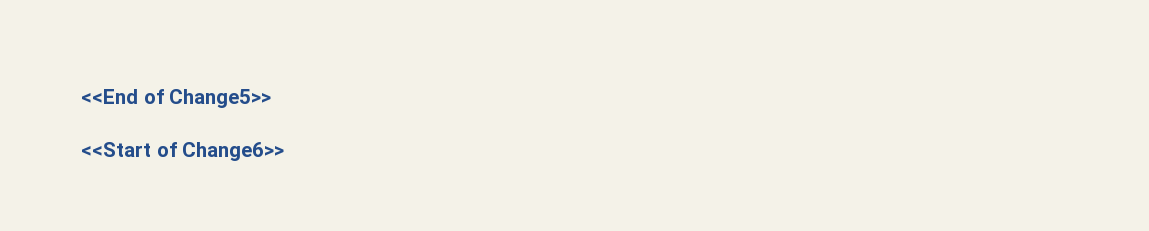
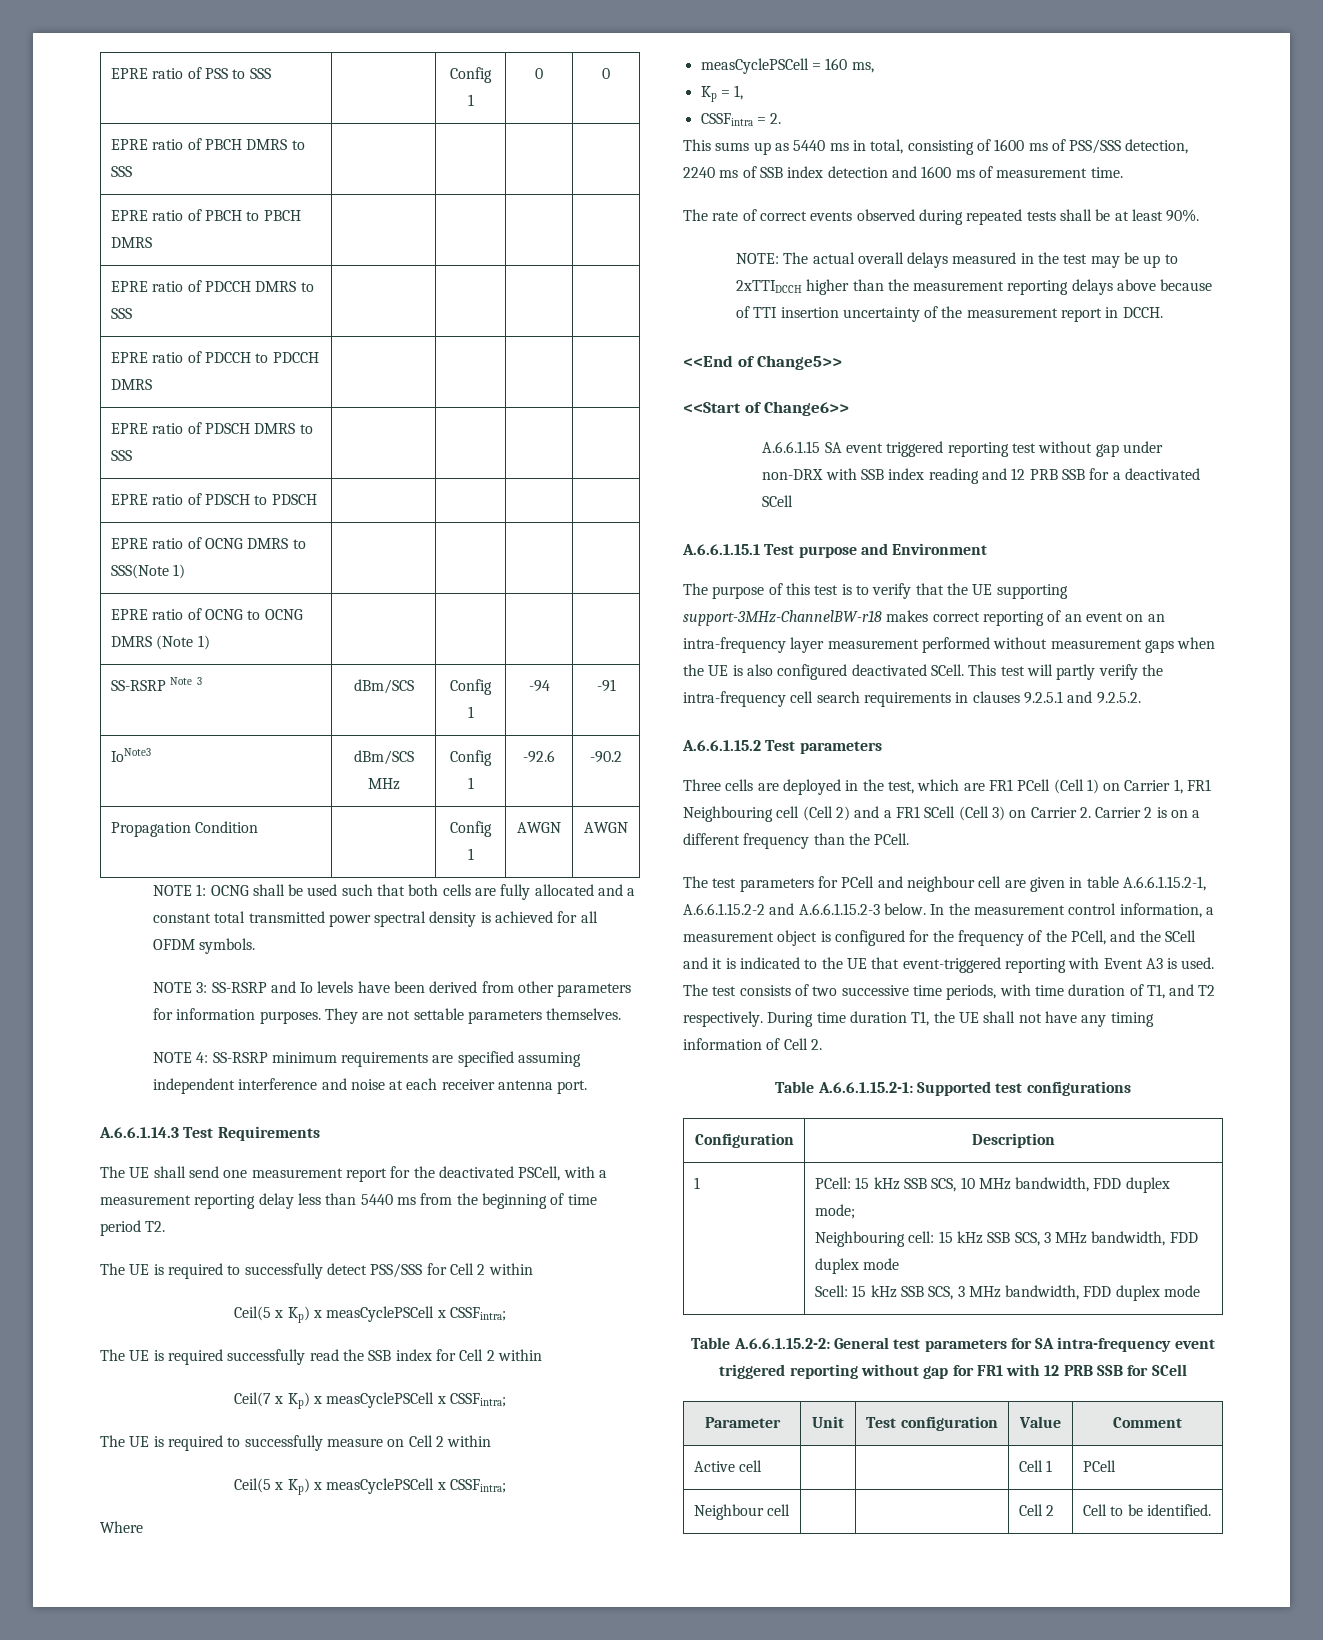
+ EPRE ratio of PSS to SSS | | Config 1 | 0 | 0
+ EPRE ratio of PBCH DMRS to SSS | | | |
+ EPRE ratio of PBCH to PBCH DMRS | | | |
+ EPRE ratio of PDCCH DMRS to SSS | | | |
+ EPRE ratio of PDCCH to PDCCH DMRS | | | |
+ EPRE ratio of PDSCH DMRS to SSS | | | |
+ EPRE ratio of PDSCH to PDSCH | | | |
+ EPRE ratio of OCNG DMRS to SSS(Note 1) | | | |
+ EPRE ratio of OCNG to OCNG DMRS (Note 1) | | | |
+ SS-RSRP Note 3 | dBm/SCS | Config 1 | -94 | -91
+ IoNote3 | dBm/SCS MHz | Config 1 | -92.6 | -90.2
+ Propagation Condition | | Config 1 | AWGN | AWGN
+ NOTE 1: OCNG shall be used such that both cells are fully allocated and a constant total transmitted power spectral density is achieved for all OFDM symbols.
+ NOTE 3: SS-RSRP and Io levels have been derived from other parameters for information purposes. They are not settable parameters themselves.
+ NOTE 4: SS-RSRP minimum requirements are specified assuming independent interference and noise at each receiver antenna port.
+ A.6.6.1.14.3 Test Requirements
+ The UE shall send one measurement report for the deactivated PSCell, with a measurement reporting delay less than 5440 ms from the beginning of time period T2.
+ The UE is required to successfully detect PSS/SSS for Cell 2 within
+ Ceil(5 x Kp) x measCyclePSCell x CSSFintra;
+ The UE is required successfully read the SSB index for Cell 2 within
+ Ceil(7 x Kp) x measCyclePSCell x CSSFintra;
+ The UE is required to successfully measure on Cell 2 within
+ Ceil(5 x Kp) x measCyclePSCell x CSSFintra;
+ Where
+ measCyclePSCell = 160 ms,
+ Kp = 1,
+ CSSFintra = 2.
+ This sums up as 5440 ms in total, consisting of 1600 ms of PSS/SSS detection, 2240 ms of SSB index detection and 1600 ms of measurement time.
+ The rate of correct events observed during repeated tests shall be at least 90%.
+ NOTE: The actual overall delays measured in the test may be up to 2xTTIDCCH higher than the measurement reporting delays above because of TTI insertion uncertainty of the measurement report in DCCH.
+ A.6.6.1.15 SA event triggered reporting test without gap under non-DRX with SSB index reading and 12 PRB SSB for a deactivated SCell
+ A.6.6.1.15.1 Test purpose and Environment
+ The purpose of this test is to verify that the UE supporting support-3MHz-ChannelBW-r18 makes correct reporting of an event on an intra-frequency layer measurement performed without measurement gaps when the UE is also configured deactivated SCell. This test will partly verify the intra-frequency cell search requirements in clauses 9.2.5.1 and 9.2.5.2.
+ A.6.6.1.15.2 Test parameters
+ Three cells are deployed in the test, which are FR1 PCell (Cell 1) on Carrier 1, FR1 Neighbouring cell (Cell 2) and a FR1 SCell (Cell 3) on Carrier 2. Carrier 2 is on a different frequency than the PCell.
+ The test parameters for PCell and neighbour cell are given in table A.6.6.1.15.2-1, A.6.6.1.15.2-2 and A.6.6.1.15.2-3 below. In the measurement control information, a measurement object is configured for the frequency of the PCell, and the SCell and it is indicated to the UE that event-triggered reporting with Event A3 is used. The test consists of two successive time periods, with time duration of T1, and T2 respectively. During time duration T1, the UE shall not have any timing information of Cell 2.
+ Table A.6.6.1.15.2-1: Supported test configurations
+ Configuration | Description
+ 1 | PCell: 15 kHz SSB SCS, 10 MHz bandwidth, FDD duplex mode;
+ Neighbouring cell: 15 kHz SSB SCS, 3 MHz bandwidth, FDD duplex mode
+ Scell: 15 kHz SSB SCS, 3 MHz bandwidth, FDD duplex mode
+ Table A.6.6.1.15.2-2: General test parameters for SA intra-frequency event triggered reporting without gap for FR1 with 12 PRB SSB for SCell
+ Parameter | Unit | Test configuration | Value | Comment
+ Active cell | | | Cell 1 | PCell
+ Neighbour cell | | | Cell 2 | Cell to be identified.

